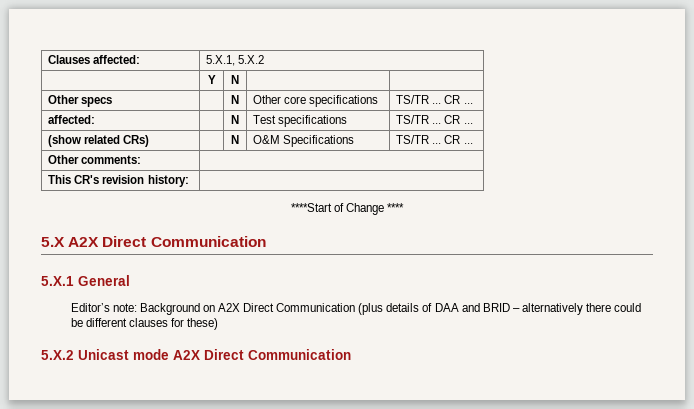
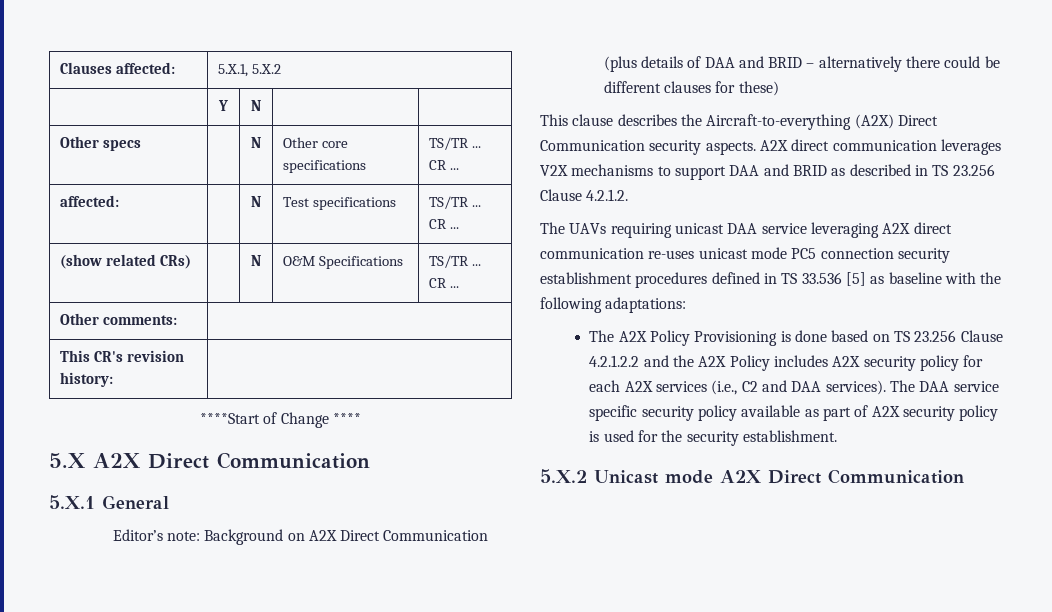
+ This clause describes the Aircraft-to-everything (A2X) Direct Communication security aspects. A2X direct communication leverages V2X mechanisms to support DAA and BRID as described in TS 23.256 Clause 4.2.1.2.
+ The UAVs requiring unicast DAA service leveraging A2X direct communication re-uses unicast mode PC5 connection security establishment procedures defined in TS 33.536 [5] as baseline with the following adaptations:
+ The A2X Policy Provisioning is done based on TS 23.256 Clause 4.2.1.2.2 and the A2X Policy includes A2X security policy for each A2X services (i.e., C2 and DAA services). The DAA service specific security policy available as part of A2X security policy is used for the security establishment.

